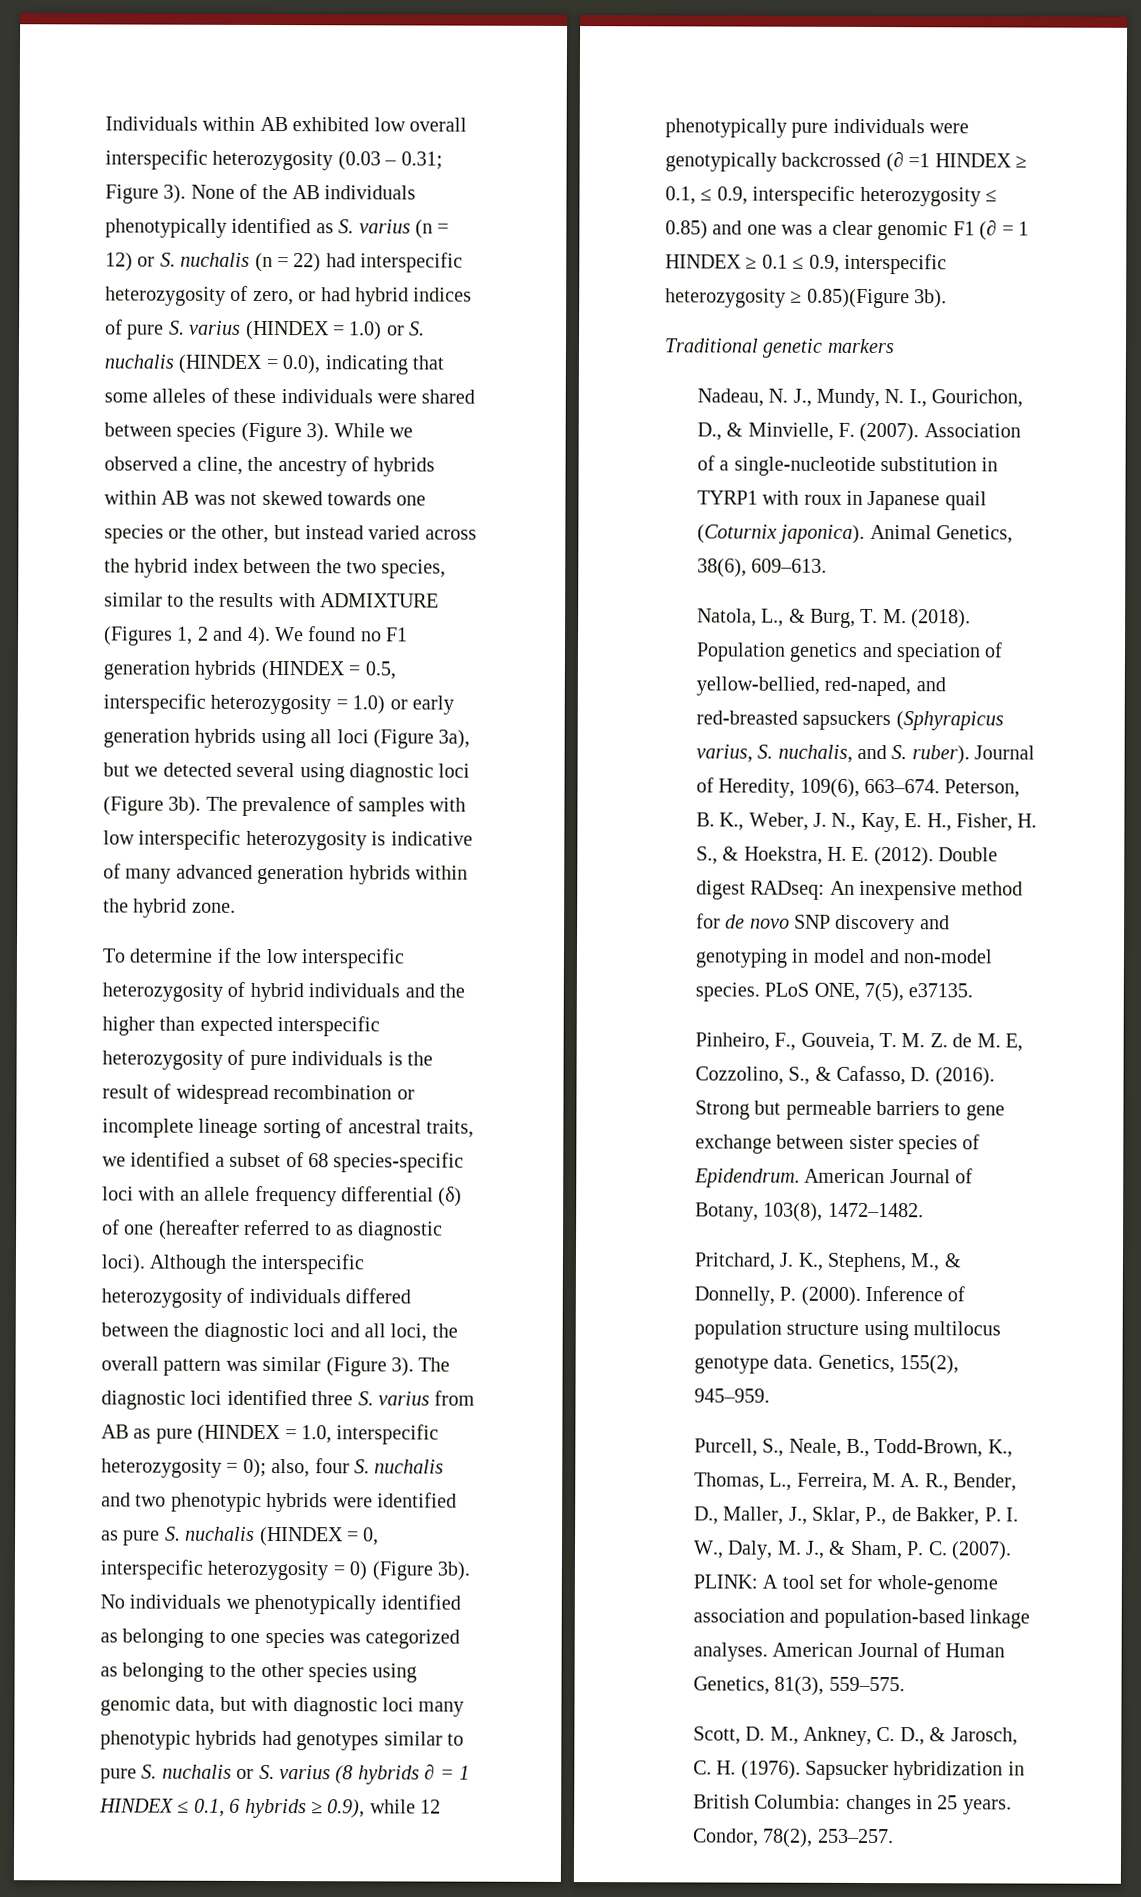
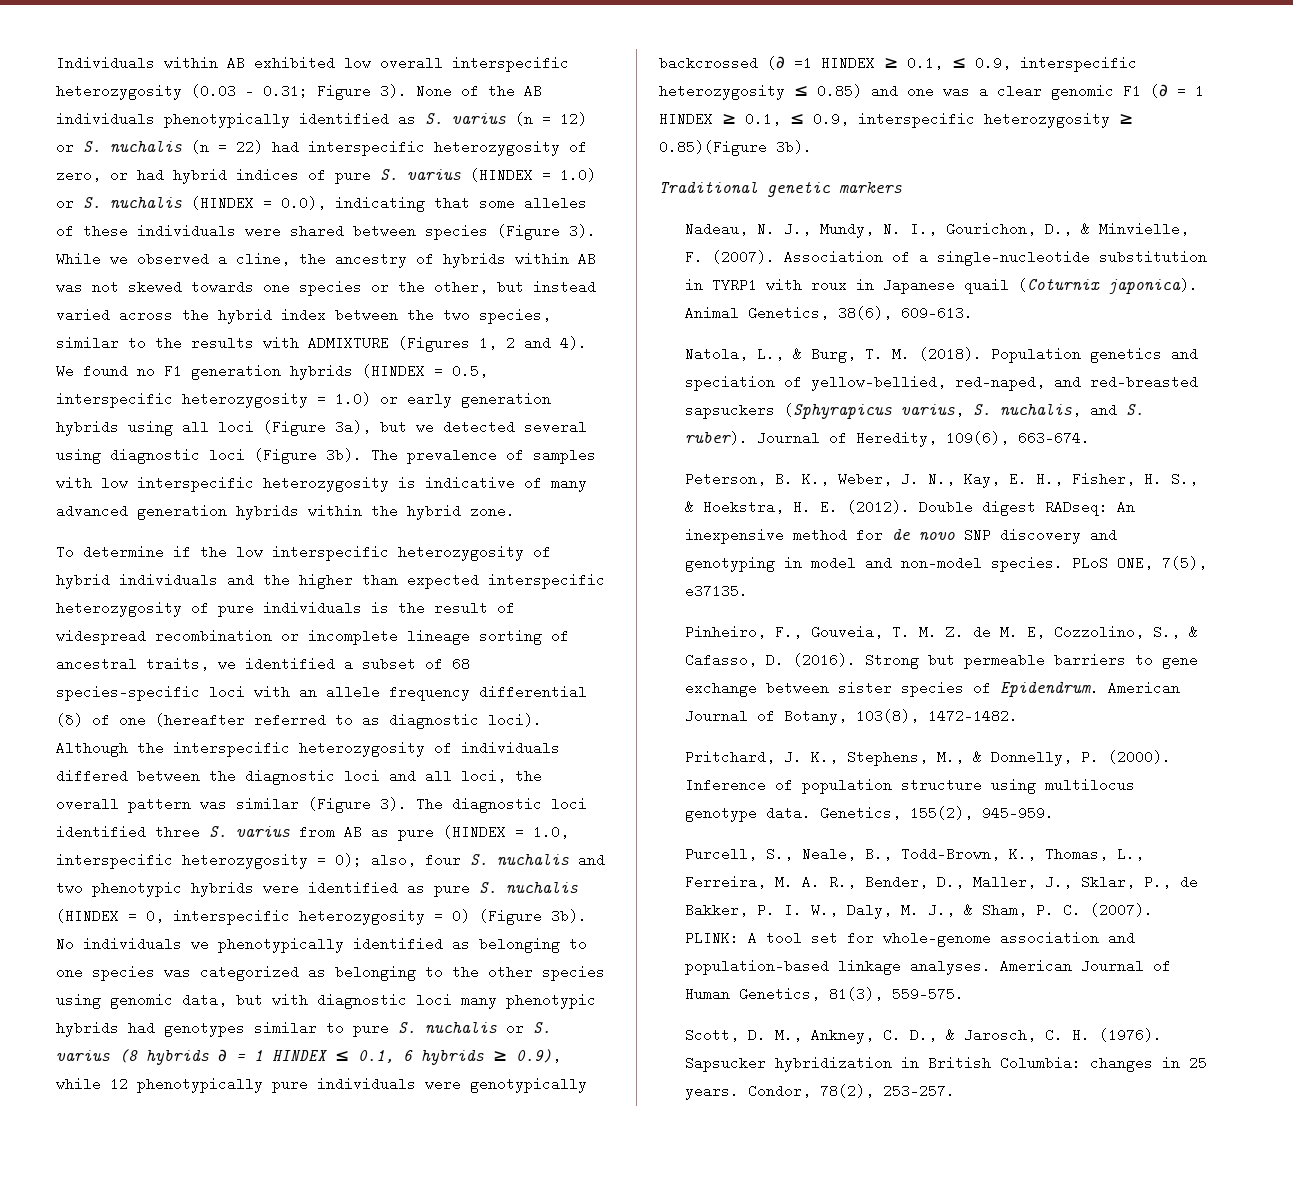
- No individuals we phenotypically identified as belonging to one species was categorized as belonging to the other species using genomic data, but with diagnostic loci many phenotypic hybrids had genotypes similar to pure S. nuchalis or S. varius (8 hybrids ∂ = 1 HINDEX ≤ 0.1, 6 hybrids ≥ 0.9), while 12 phenotypically pure individuals were genotypically backcrossed (∂ =1 HINDEX ≥ 0.1, ≤ 0.9, interspecific heterozygosity ≤ 0.85) and one was a clear genomic F1 (∂ = 1 HINDEX ≥ 0.1 ≤ 0.9, interspecific heterozygosity ≥ 0.85)(Figure 3b).
+ No individuals we phenotypically identified as belonging to one species was categorized as belonging to the other species using genomic data, but with diagnostic loci many phenotypic hybrids had genotypes similar to pure S. nuchalis or S. varius (8 hybrids ∂ = 1 HINDEX ≤ 0.1, 6 hybrids ≥ 0.9), while 12 phenotypically pure individuals were genotypically backcrossed (∂ =1 HINDEX ≥ 0.1, ≤ 0.9, interspecific heterozygosity ≤ 0.85) and one was a clear genomic F1 (∂ = 1 HINDEX ≥ 0.1, ≤ 0.9, interspecific heterozygosity ≥ 0.85)(Figure 3b).
- Journal of Heredity, 109(6), 663–674. Peterson, B. K., Weber, J. N., Kay, E. H., Fisher, H. S., & Hoekstra, H. E. (2012).
+ Journal of Heredity, 109(6), 663–674.
+ Peterson, B. K., Weber, J. N., Kay, E. H., Fisher, H. S., & Hoekstra, H. E. (2012).

